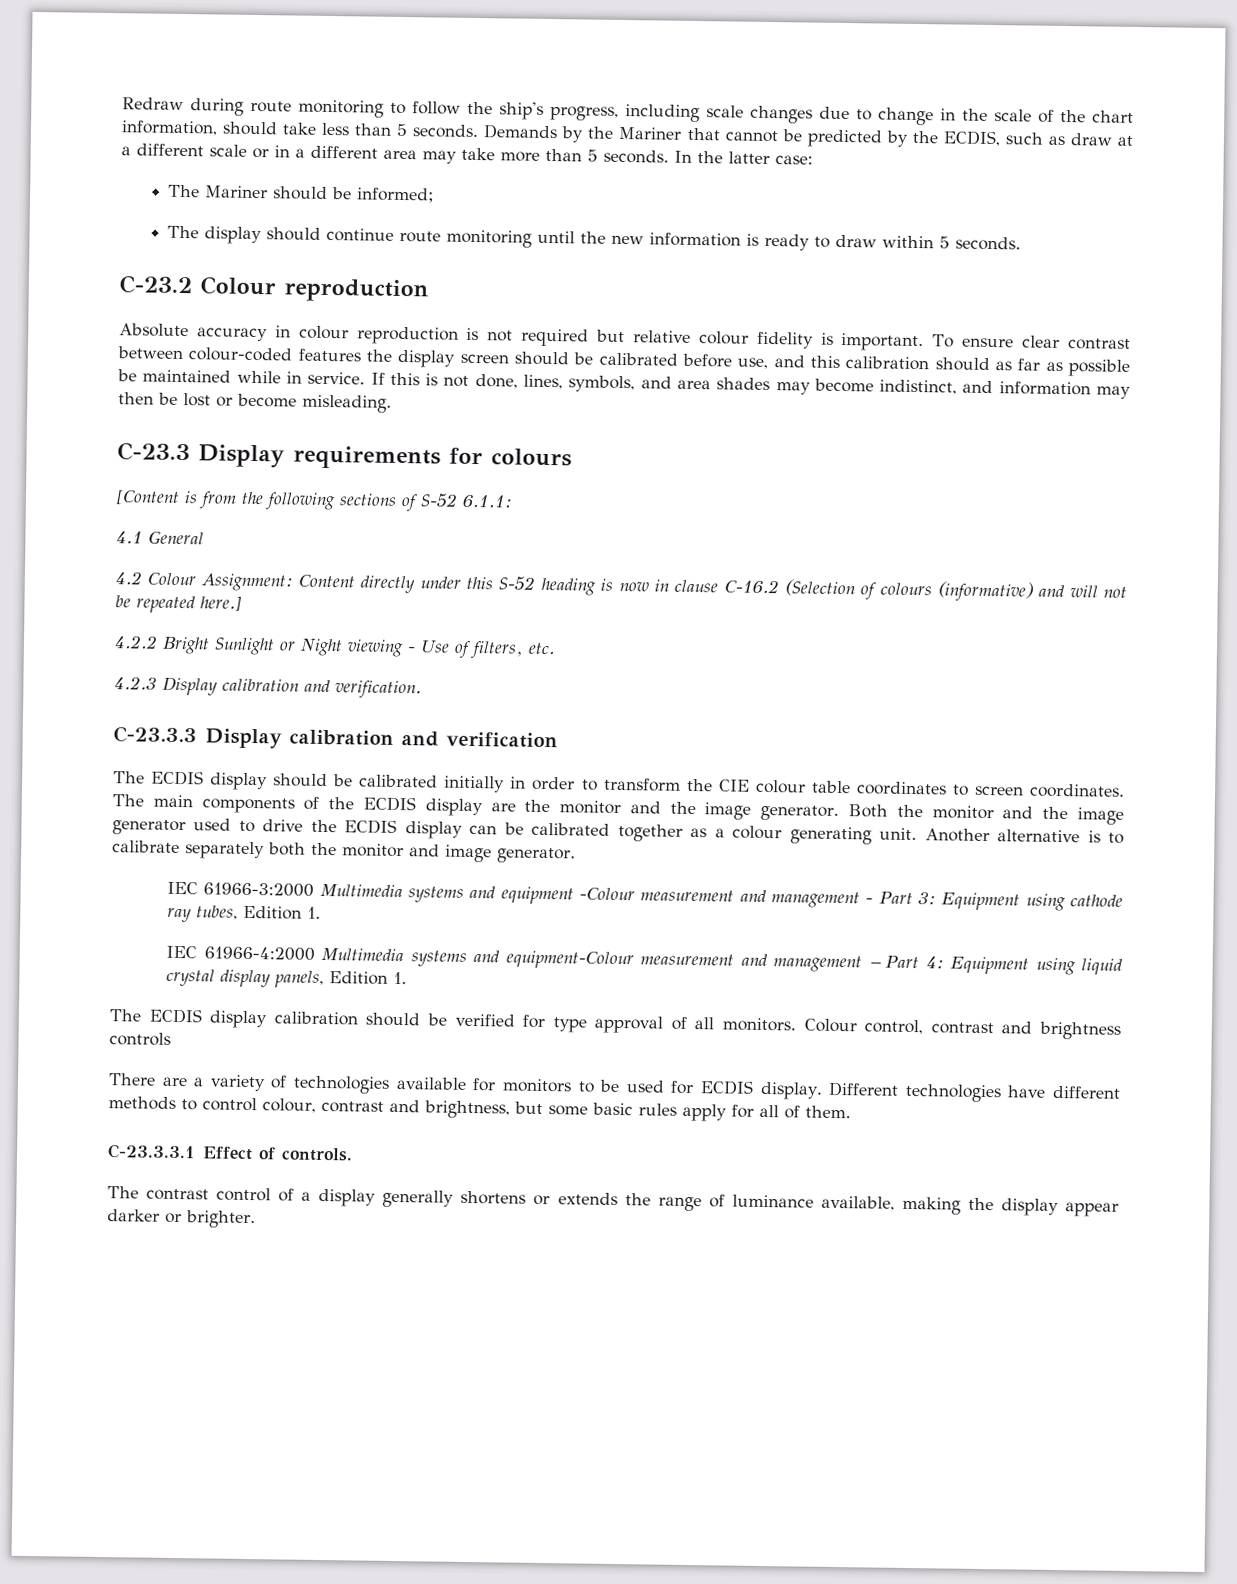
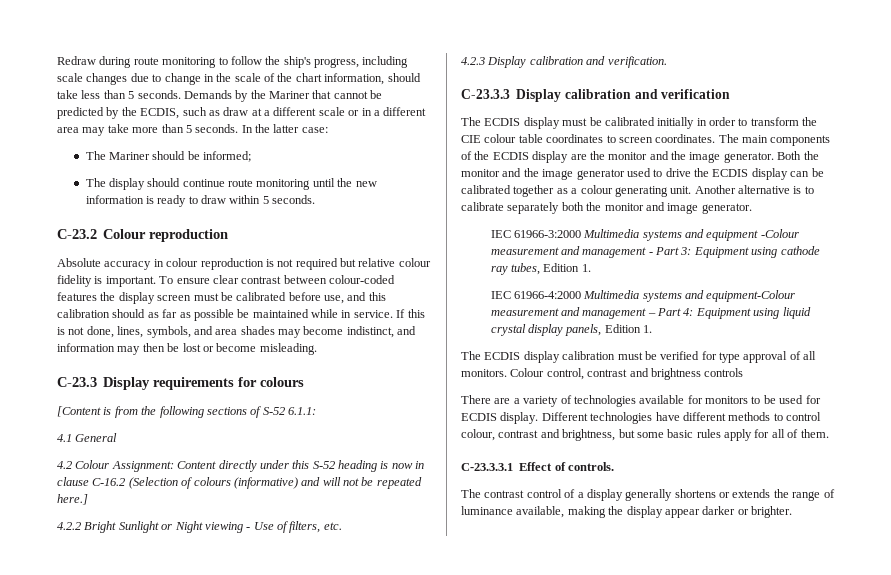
- To ensure clear contrast between colour-coded features the display screen should be calibrated before use, and this calibration should as far as possible be maintained while in service.
+ To ensure clear contrast between colour-coded features the display screen must be calibrated before use, and this calibration should as far as possible be maintained while in service.
- The ECDIS display should be calibrated initially in order to transform the CIE colour table coordinates to screen coordinates.
+ The ECDIS display must be calibrated initially in order to transform the CIE colour table coordinates to screen coordinates.
- The ECDIS display calibration should be verified for type approval of all monitors.
+ The ECDIS display calibration must be verified for type approval of all monitors.

